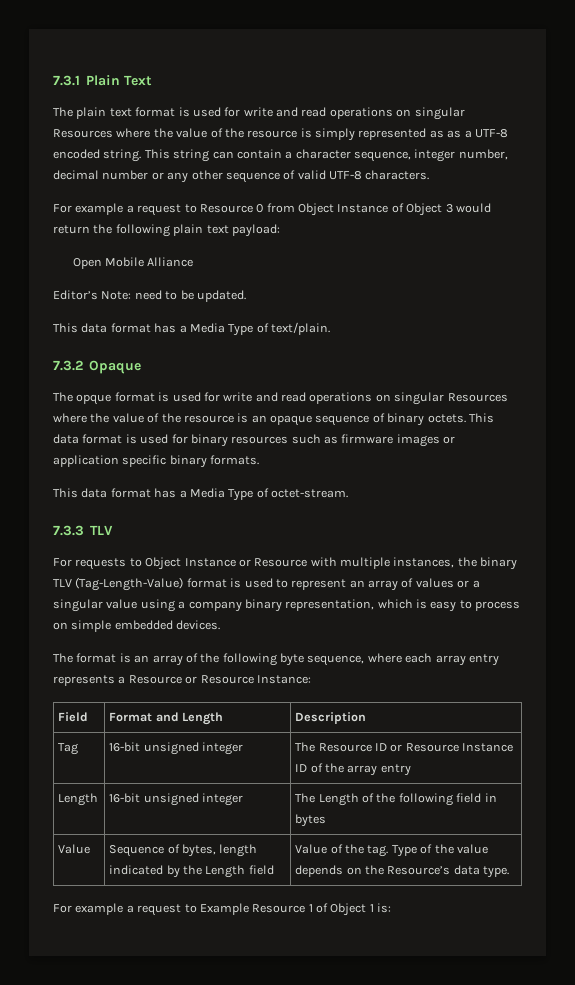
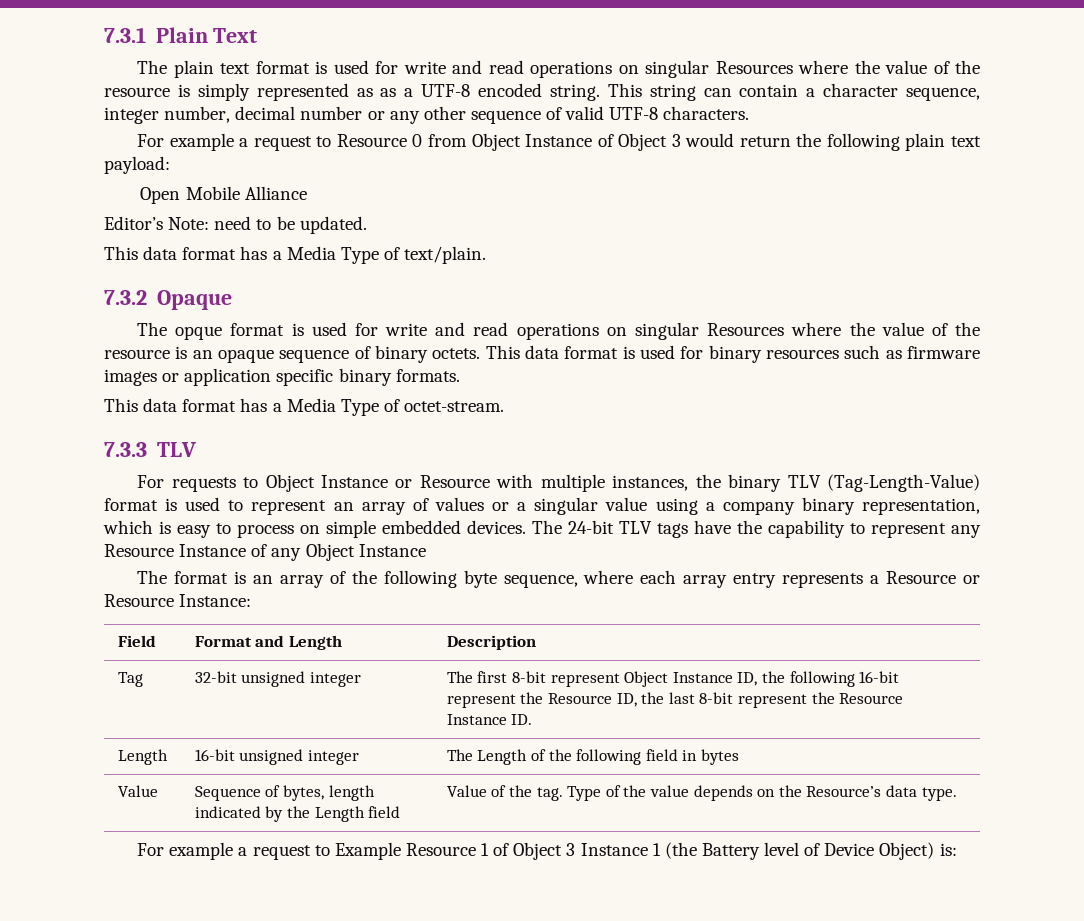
+ The 24-bit TLV tags have the capability to represent any Resource Instance of any Object Instance
- Tag | 16-bit unsigned integer | The Resource ID or Resource Instance ID of the array entry
+ Tag | 32-bit unsigned integer | The first 8-bit represent Object Instance ID, the following 16-bit represent the Resource ID, the last 8-bit represent the Resource Instance ID.
- For example a request to Example Resource 1 of Object 1 is:
+ For example a request to Example Resource 1 of Object 3 Instance 1 (the Battery level of Device Object) is:

